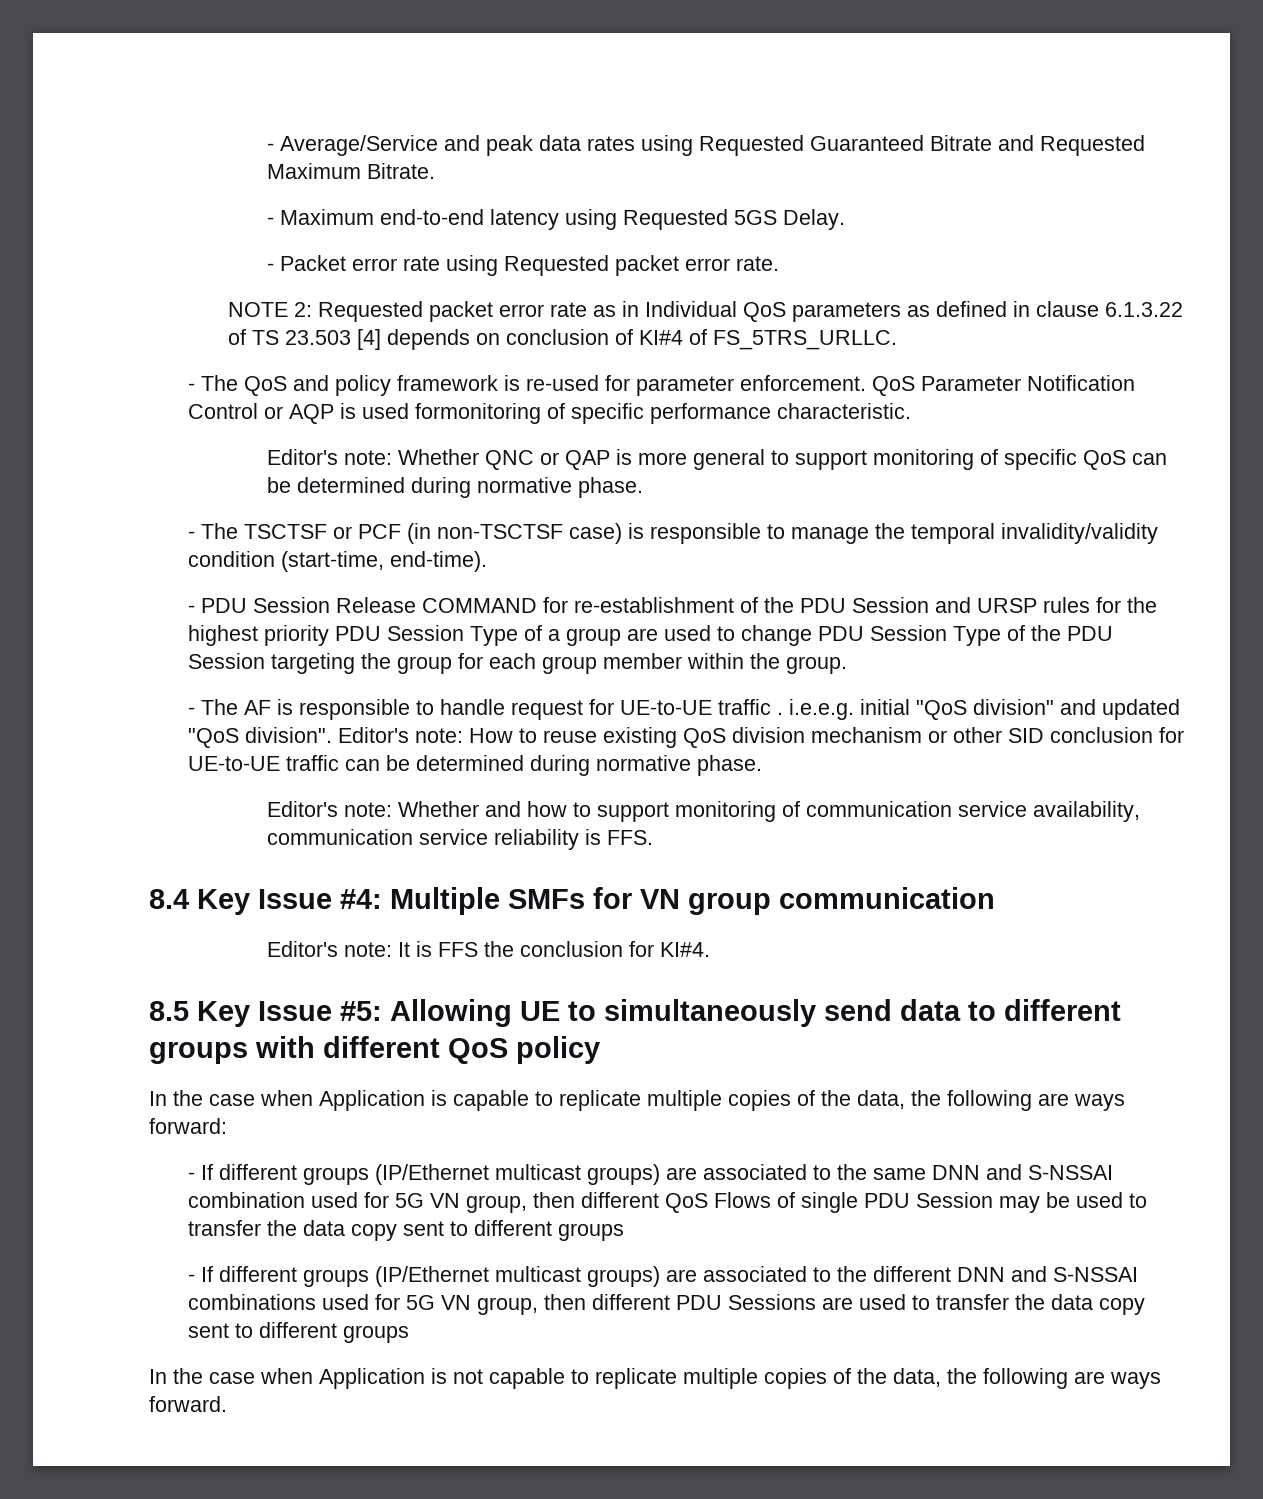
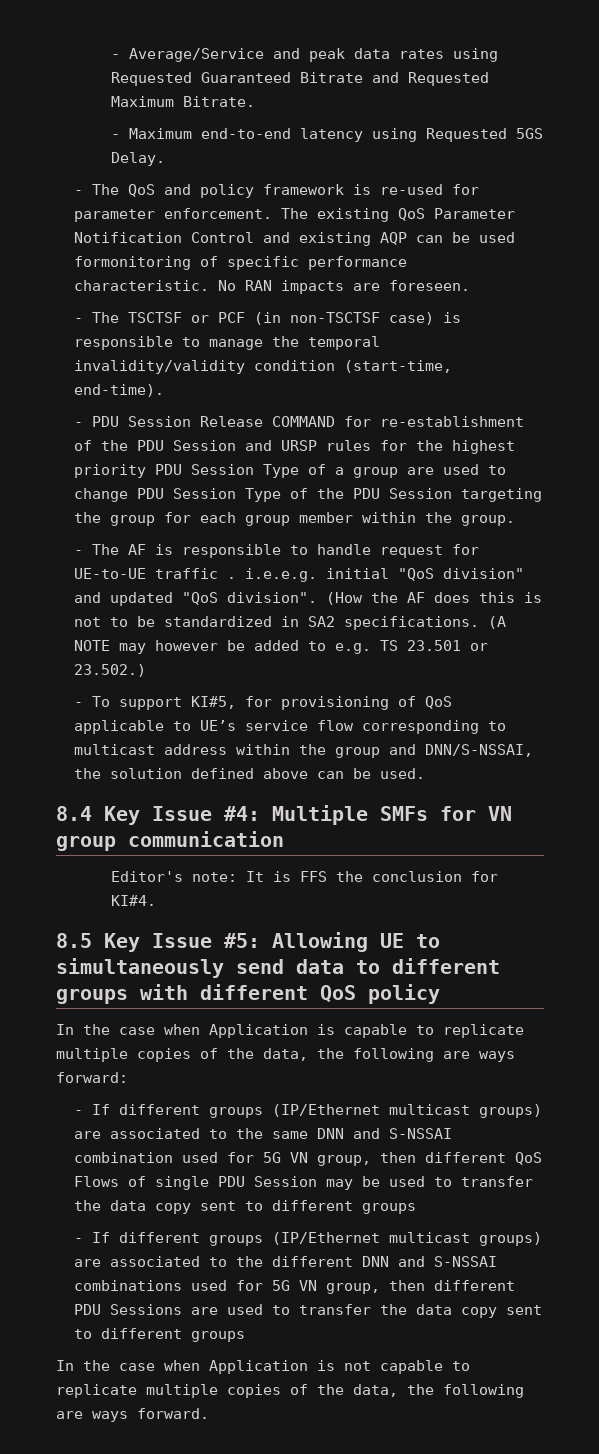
- - Packet error rate using Requested packet error rate.
- NOTE 2: Requested packet error rate as in Individual QoS parameters as defined in clause 6.1.3.22 of TS 23.503 [4] depends on conclusion of KI#4 of FS_5TRS_URLLC.
- QoS Parameter Notification Control or AQP is used formonitoring of specific performance characteristic.
- Editor's note: Whether QNC or QAP is more general to support monitoring of specific QoS can be determined during normative phase.
+ The existing QoS Parameter Notification Control and existing AQP can be used formonitoring of specific performance characteristic. No RAN impacts are foreseen.
- Editor's note: How to reuse existing QoS division mechanism or other SID conclusion for UE-to-UE traffic can be determined during normative phase.
- Editor's note: Whether and how to support monitoring of communication service availability, communication service reliability is FFS.
+ (How the AF does this is not to be standardized in SA2 specifications. (A NOTE may however be added to e.g. TS 23.501 or 23.502.)
+ - To support KI#5, for provisioning of QoS applicable to UE’s service flow corresponding to multicast address within the group and DNN/S-NSSAI, the solution defined above can be used.

